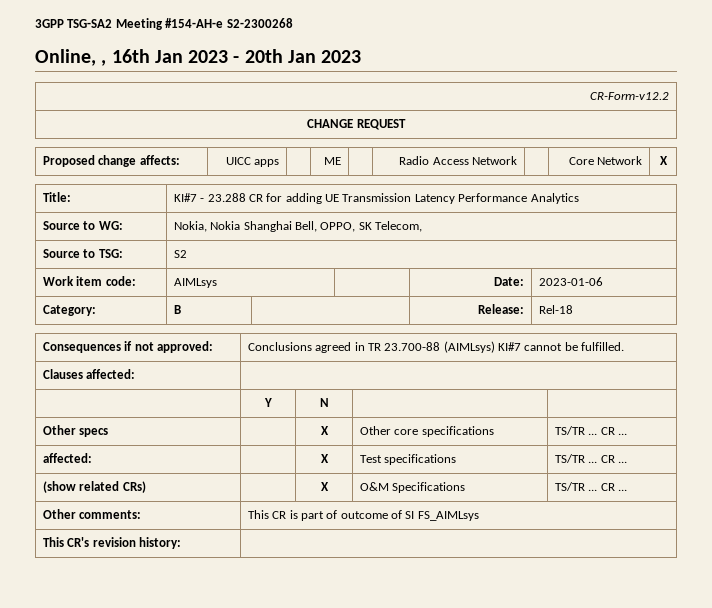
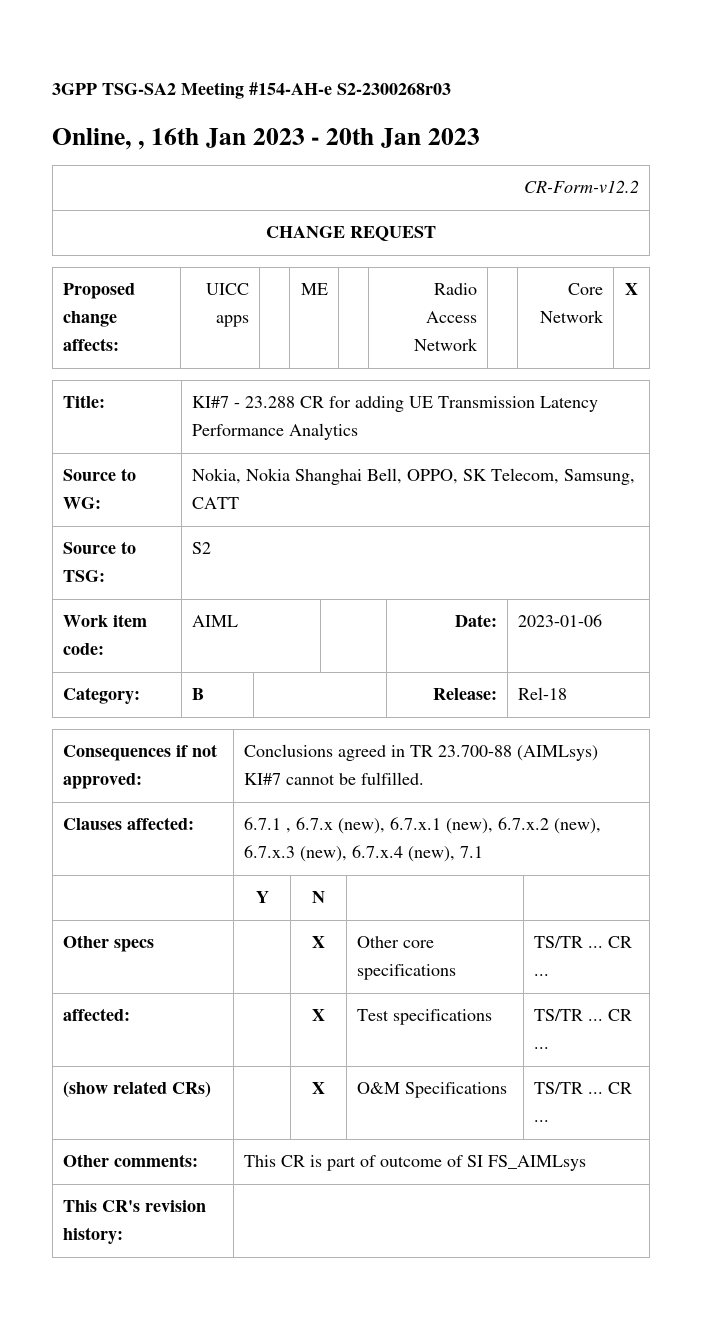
- 3GPP TSG-SA2 Meeting #154-AH-e S2-2300268
+ 3GPP TSG-SA2 Meeting #154-AH-e S2-2300268r03
- Source to WG: | Nokia, Nokia Shanghai Bell, OPPO, SK Telecom,
+ Source to WG: | Nokia, Nokia Shanghai Bell, OPPO, SK Telecom, Samsung, CATT
- Work item code: | AIMLsys | | Date: | 2023-01-06
+ Work item code: | AIML | | Date: | 2023-01-06
- Clauses affected: |
+ Clauses affected: | 6.7.1 , 6.7.x (new), 6.7.x.1 (new), 6.7.x.2 (new), 6.7.x.3 (new), 6.7.x.4 (new), 7.1

